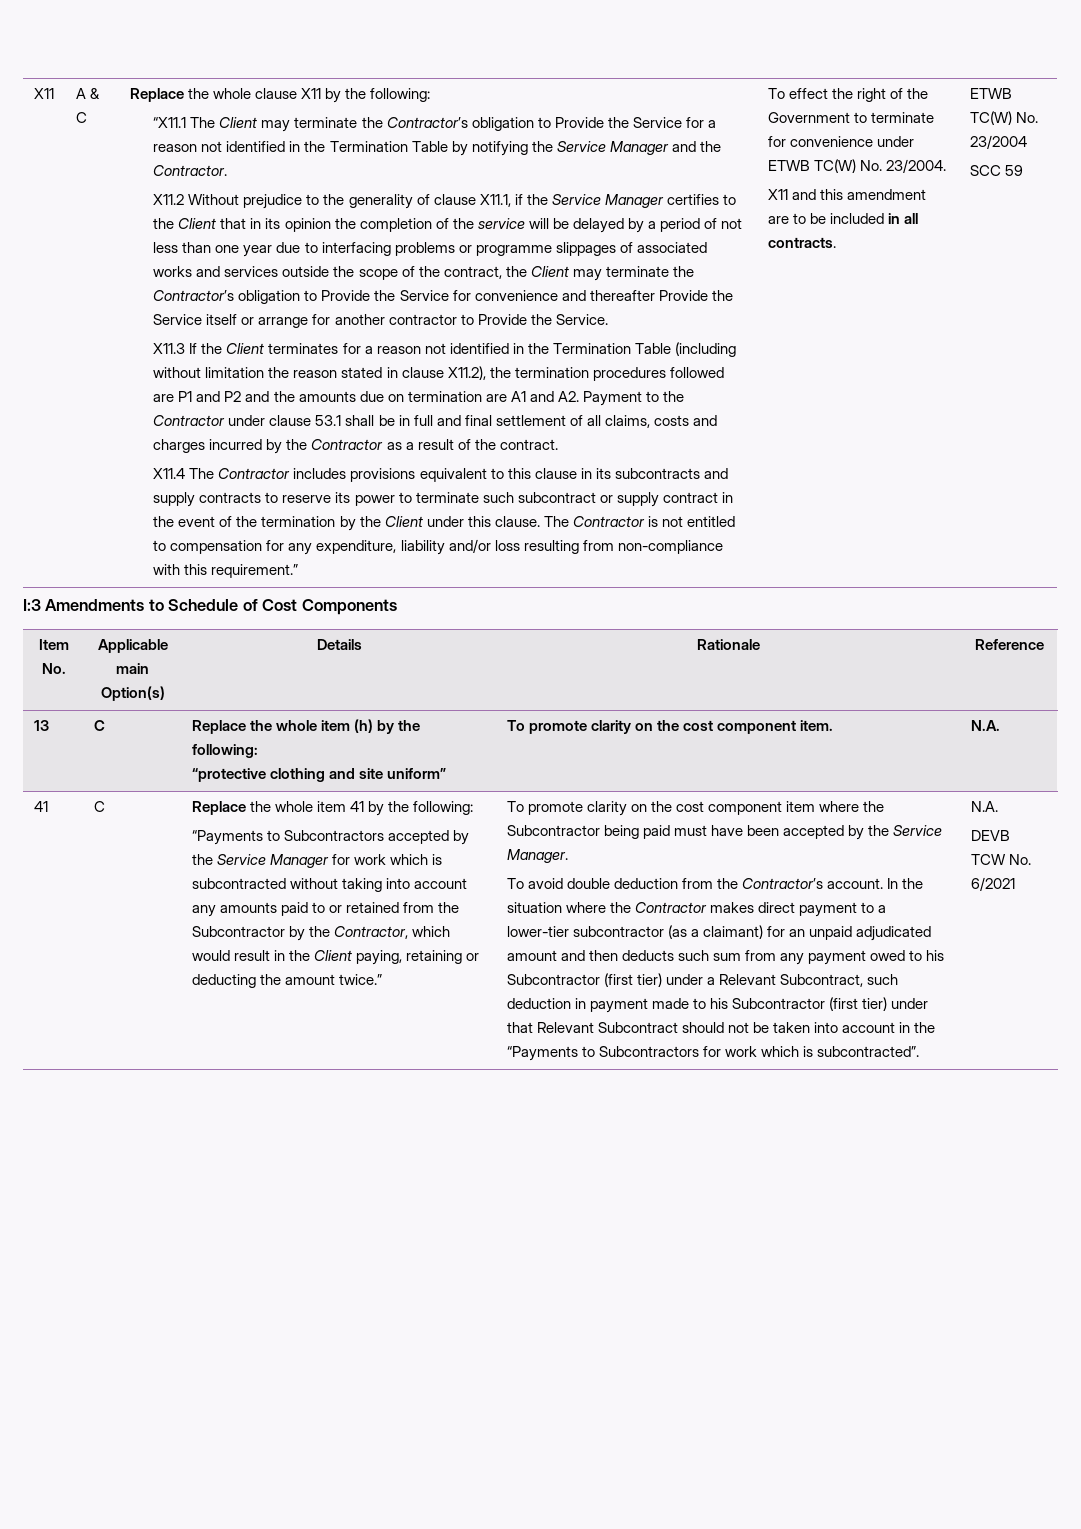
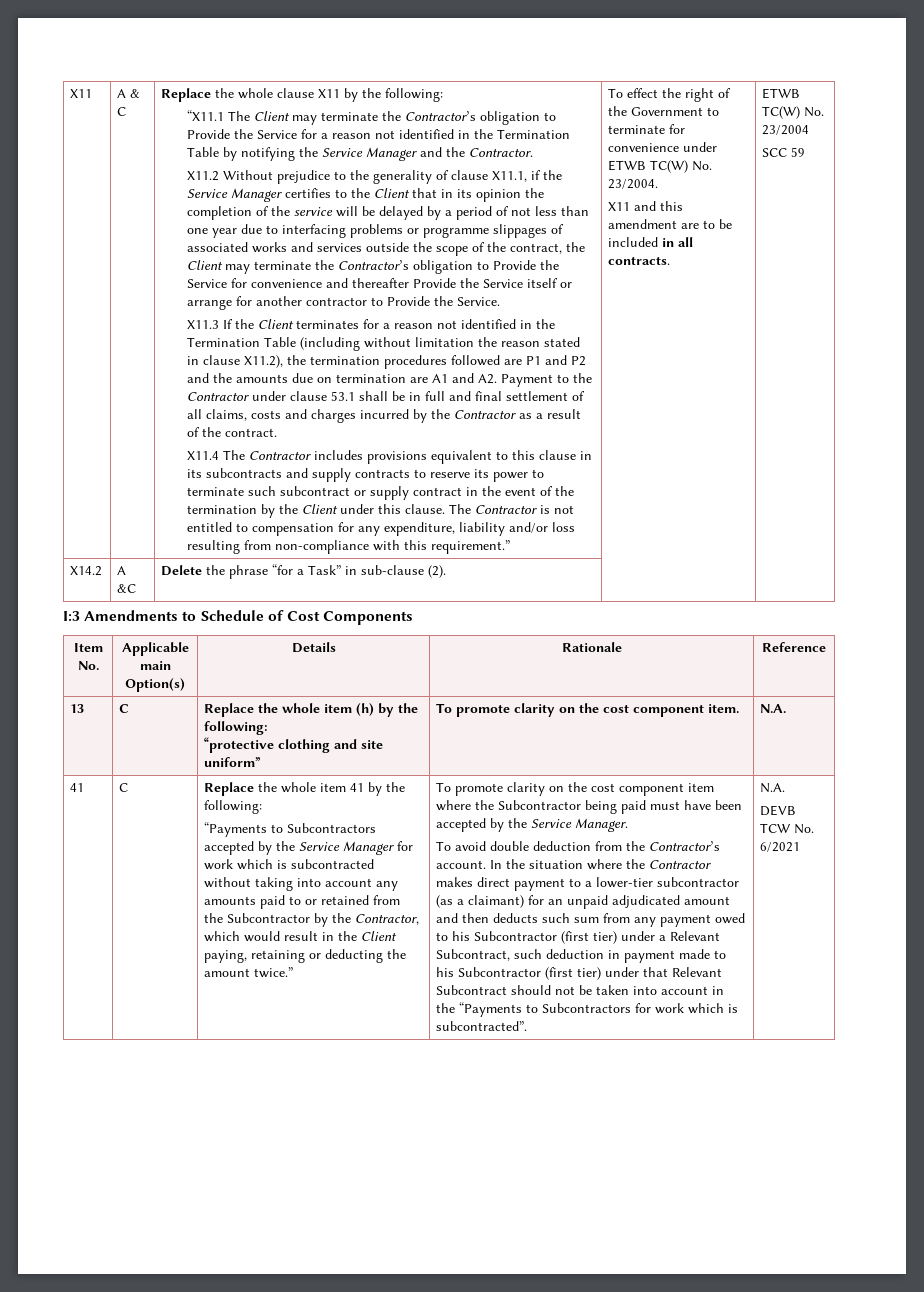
+ X14.2 | A &C | Delete the phrase “for a Task” in sub-clause (2). | |

